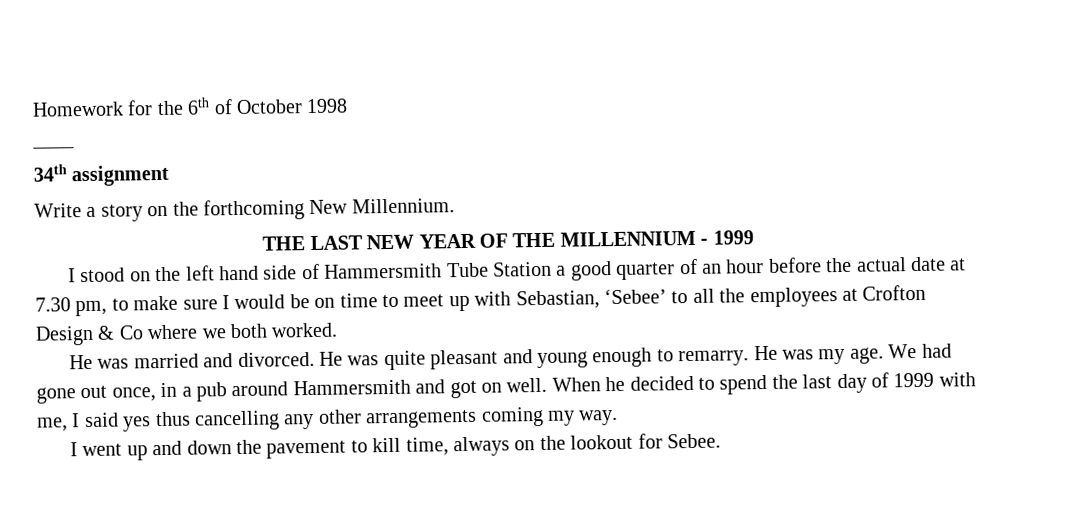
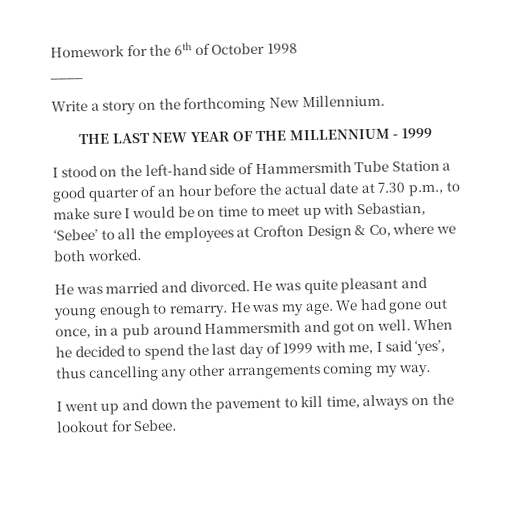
- 34th assignment
- I stood on the left hand side of Hammersmith Tube Station a good quarter of an hour before the actual date at 7.30 pm, to make sure I would be on time to meet up with Sebastian, ‘Sebee’ to all the employees at Crofton Design & Co where we both worked.
+ I stood on the left-hand side of Hammersmith Tube Station a good quarter of an hour before the actual date at 7.30 p.m., to make sure I would be on time to meet up with Sebastian, ‘Sebee’ to all the employees at Crofton Design & Co, where we both worked.
- When he decided to spend the last day of 1999 with me, I said yes thus cancelling any other arrangements coming my way.
+ When he decided to spend the last day of 1999 with me, I said ‘yes’, thus cancelling any other arrangements coming my way.

